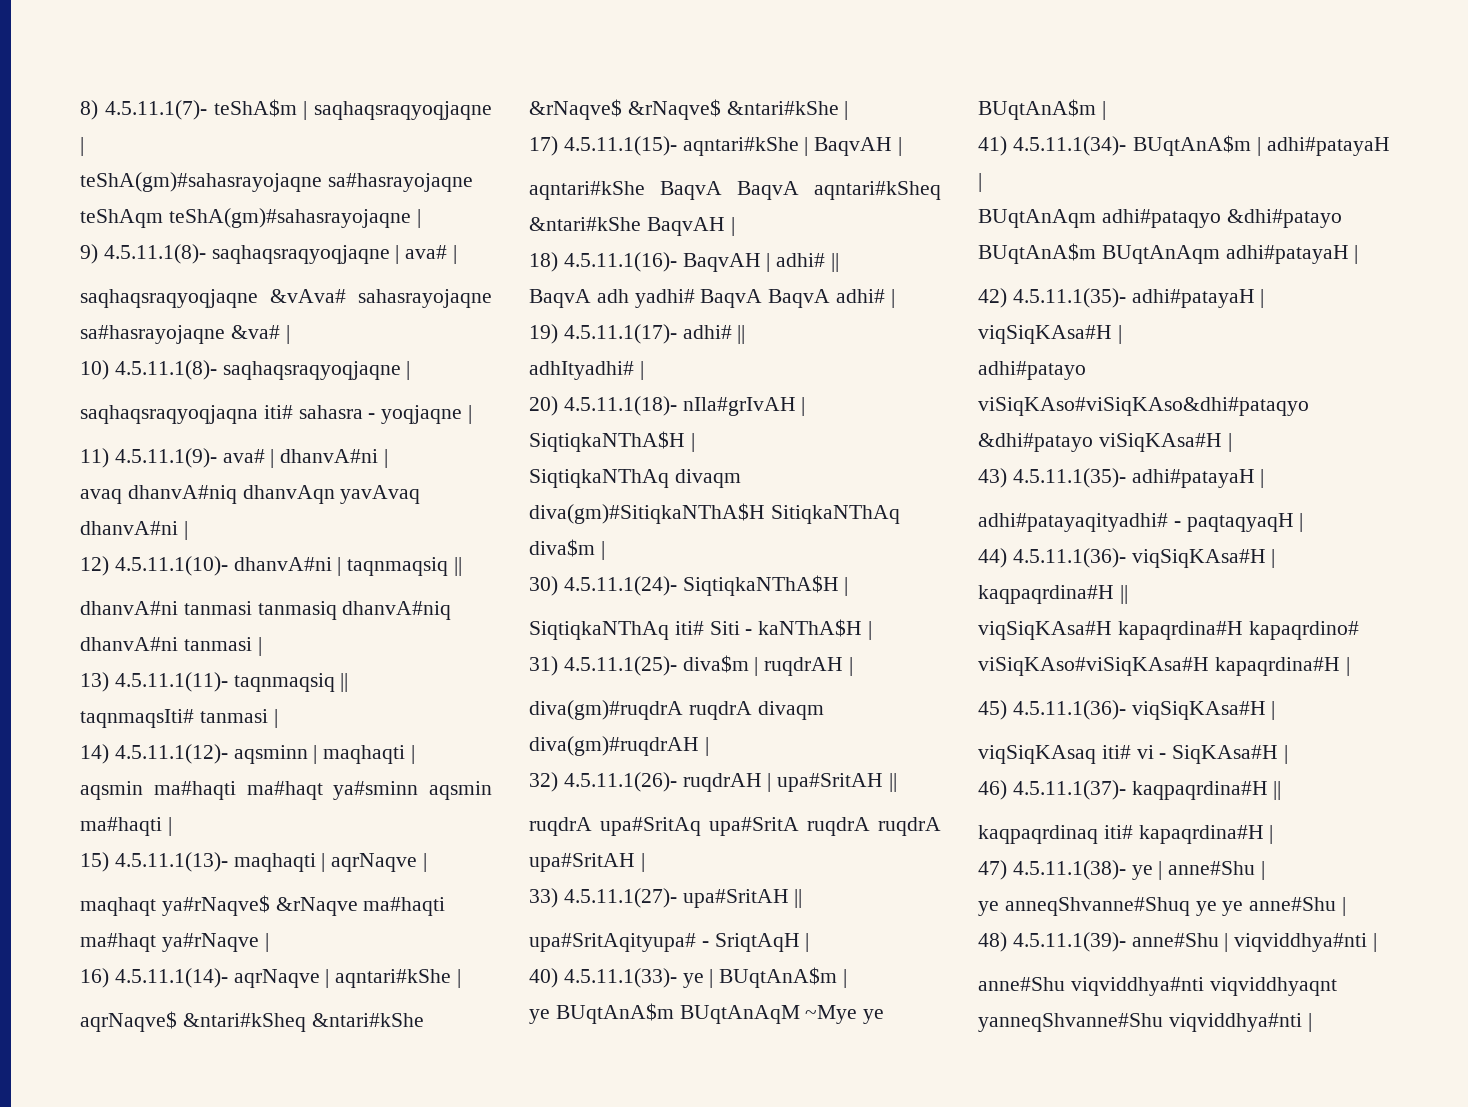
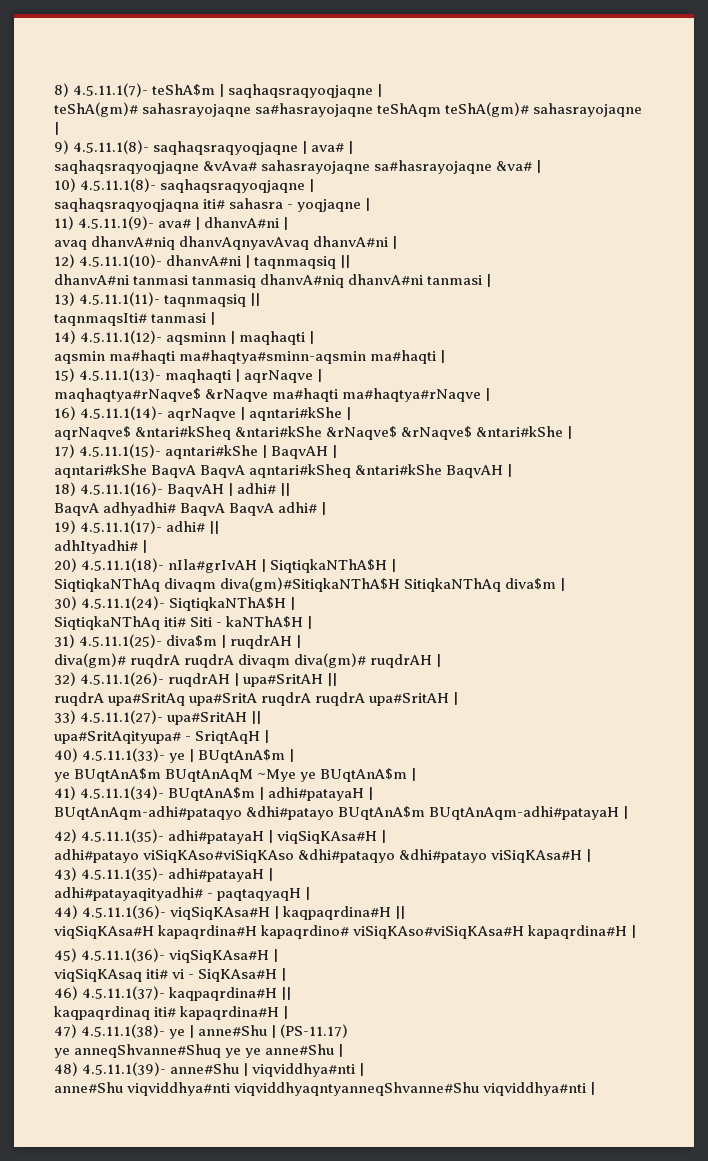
- teShA(gm)#sahasrayojaqne sa#hasrayojaqne teShAqm teShA(gm)#sahasrayojaqne |
+ teShA(gm)# sahasrayojaqne sa#hasrayojaqne teShAqm teShA(gm)# sahasrayojaqne |
- avaq dhanvA#niq dhanvAqn yavAvaq dhanvA#ni |
+ avaq dhanvA#niq dhanvAqnyavAvaq dhanvA#ni |
- aqsmin ma#haqti ma#haqt ya#sminn aqsmin ma#haqti |
+ aqsmin ma#haqti ma#haqtya#sminn-aqsmin ma#haqti |
- maqhaqt ya#rNaqve$ &rNaqve ma#haqti ma#haqt ya#rNaqve |
+ maqhaqtya#rNaqve$ &rNaqve ma#haqti ma#haqtya#rNaqve |
- BaqvA adh yadhi# BaqvA BaqvA adhi# |
+ BaqvA adhyadhi# BaqvA BaqvA adhi# |
- diva(gm)#ruqdrA ruqdrA divaqm diva(gm)#ruqdrAH |
+ diva(gm)# ruqdrA ruqdrA divaqm diva(gm)# ruqdrAH |
- BUqtAnAqm adhi#pataqyo &dhi#patayo BUqtAnA$m BUqtAnAqm adhi#patayaH |
+ BUqtAnAqm-adhi#pataqyo &dhi#patayo BUqtAnA$m BUqtAnAqm-adhi#patayaH |
- adhi#patayo viSiqKAso#viSiqKAso&dhi#pataqyo &dhi#patayo viSiqKAsa#H |
+ adhi#patayo viSiqKAso#viSiqKAso &dhi#pataqyo &dhi#patayo viSiqKAsa#H |
- 47) 4.5.11.1(38)- ye | anne#Shu |
+ 47) 4.5.11.1(38)- ye | anne#Shu | (PS-11.17)
- anne#Shu viqviddhya#nti viqviddhyaqnt yanneqShvanne#Shu viqviddhya#nti |
+ anne#Shu viqviddhya#nti viqviddhyaqntyanneqShvanne#Shu viqviddhya#nti |

